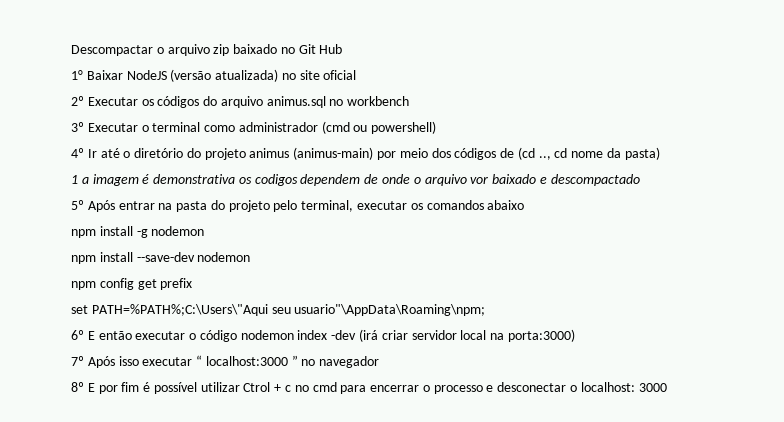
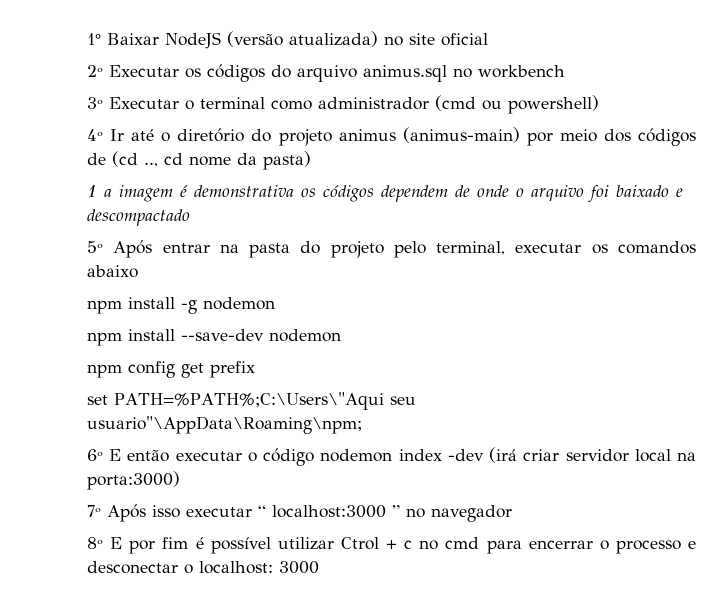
- Descompactar o arquivo zip baixado no Git Hub
- 1 a imagem é demonstrativa os codigos dependem de onde o arquivo vor baixado e descompactado
+ 1 a imagem é demonstrativa os códigos dependem de onde o arquivo foi baixado e descompactado

